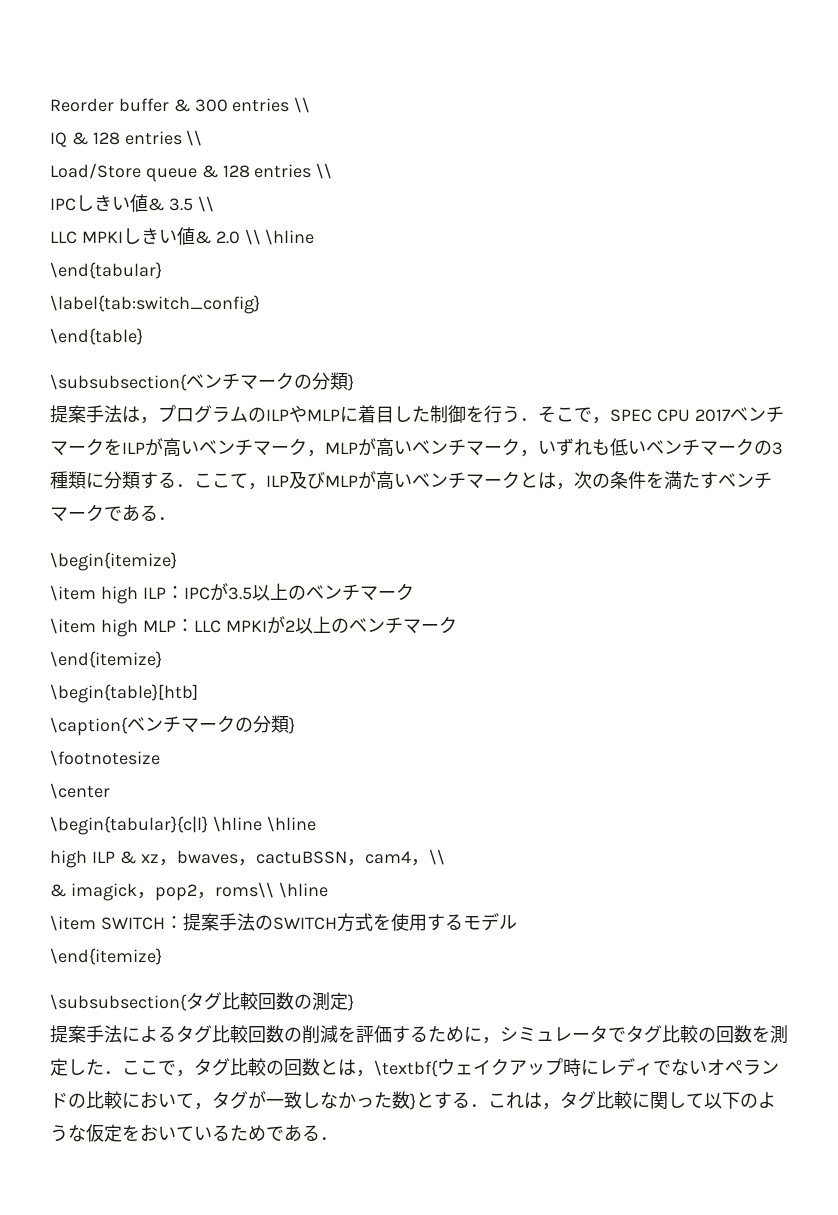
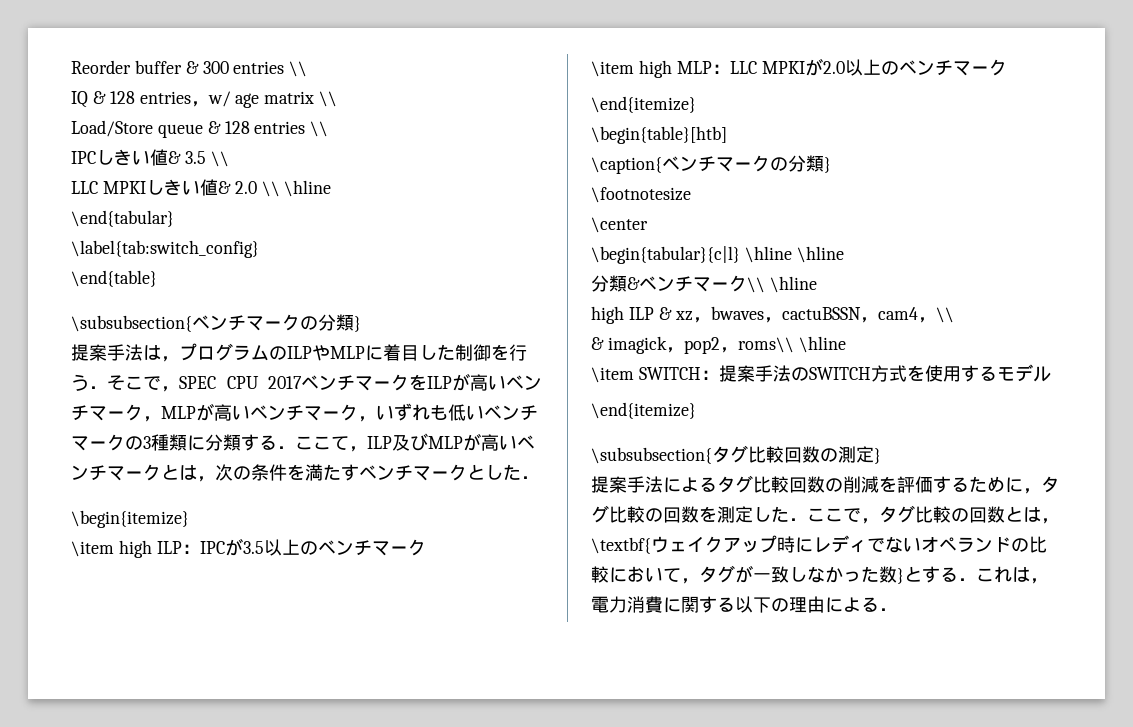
- IQ & 128 entries \\
+ IQ & 128 entries，w/ age matrix \\
- 提案手法は，プログラムのILPやMLPに着目した制御を行う．そこで，SPEC CPU 2017ベンチマークをILPが高いベンチマーク，MLPが高いベンチマーク，いずれも低いベンチマークの3種類に分類する．ここて，ILP及びMLPが高いベンチマークとは，次の条件を満たすベンチマークである．
+ 提案手法は，プログラムのILPやMLPに着目した制御を行う．そこで，SPEC CPU 2017ベンチマークをILPが高いベンチマーク，MLPが高いベンチマーク，いずれも低いベンチマークの3種類に分類する．ここて，ILP及びMLPが高いベンチマークとは，次の条件を満たすベンチマークとした．
- \item high MLP：LLC MPKIが2以上のベンチマーク
+ \item high MLP：LLC MPKIが2.0以上のベンチマーク
+ 分類&ベンチマーク\\ \hline
- 提案手法によるタグ比較回数の削減を評価するために，シミュレータでタグ比較の回数を測定した．ここで，タグ比較の回数とは，\textbf{ウェイクアップ時にレディでないオペランドの比較において，タグが一致しなかった数}とする．これは，タグ比較に関して以下のような仮定をおいているためである．
+ 提案手法によるタグ比較回数の削減を評価するために，タグ比較の回数を測定した．ここで，タグ比較の回数とは，\textbf{ウェイクアップ時にレディでないオペランドの比較において，タグが一致しなかった数}とする．これは，電力消費に関する以下の理由による．

